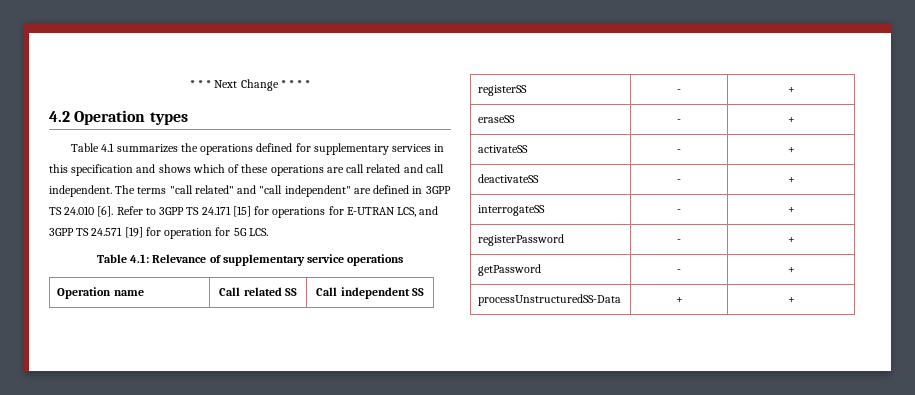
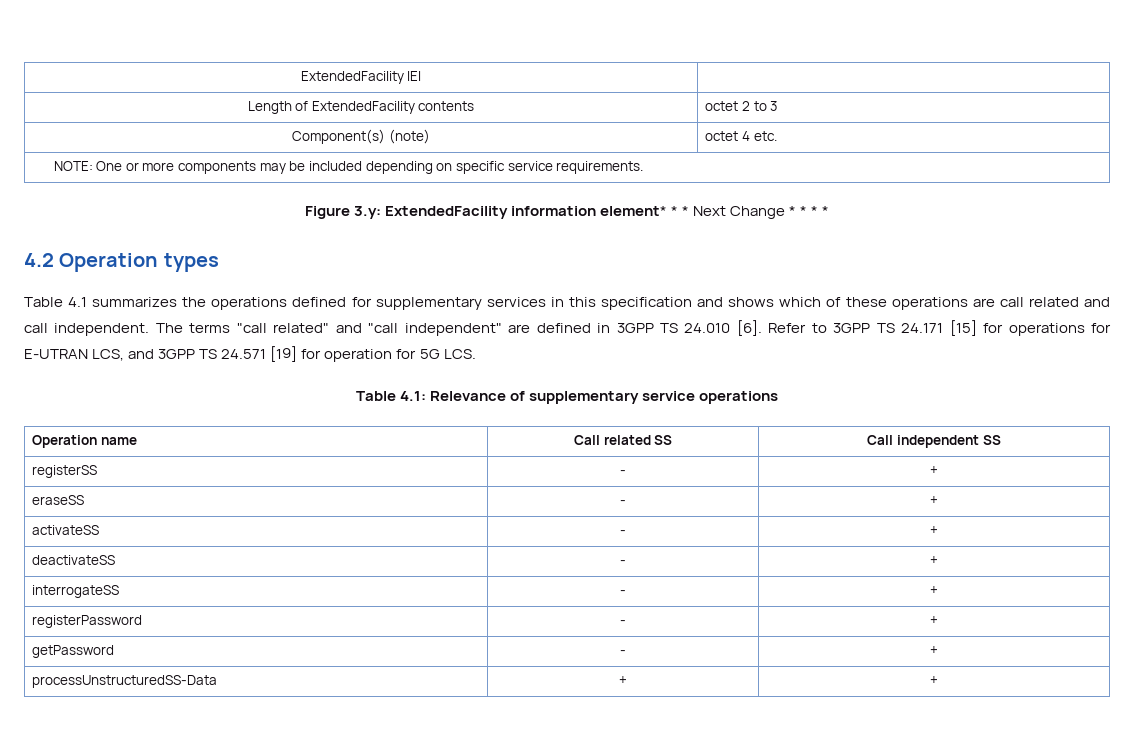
- * * * Next Change * * * *
+ ExtendedFacility IEI |
+ Length of ExtendedFacility contents | octet 2 to 3
+ Component(s) (note) | octet 4 etc.
+ NOTE: One or more components may be included depending on specific service requirements.
+ Figure 3.y: ExtendedFacility information element* * * Next Change * * * *

